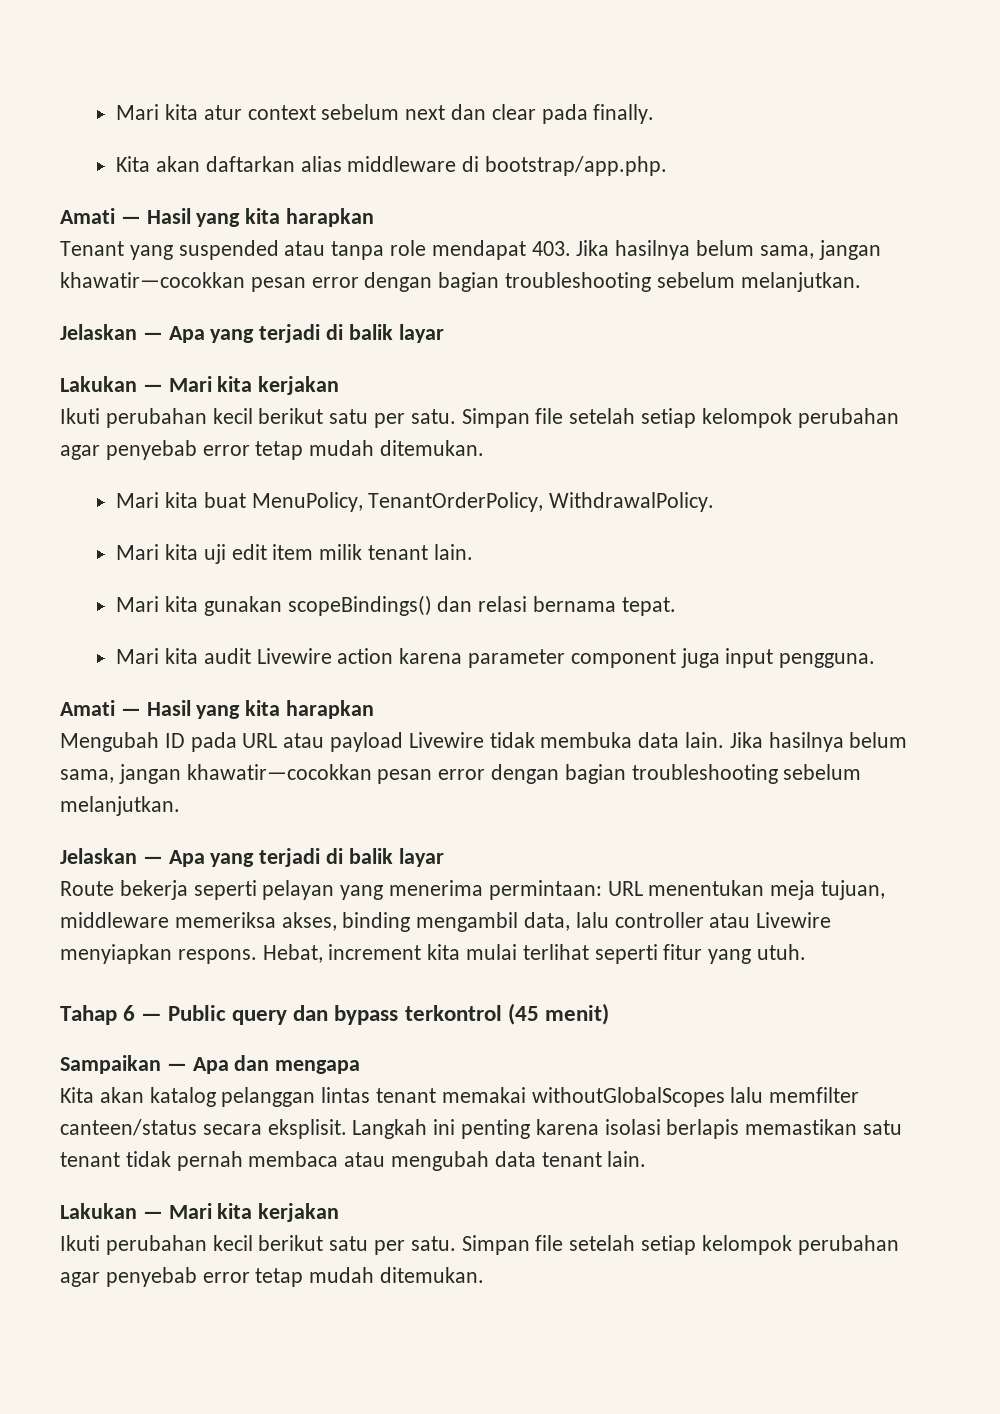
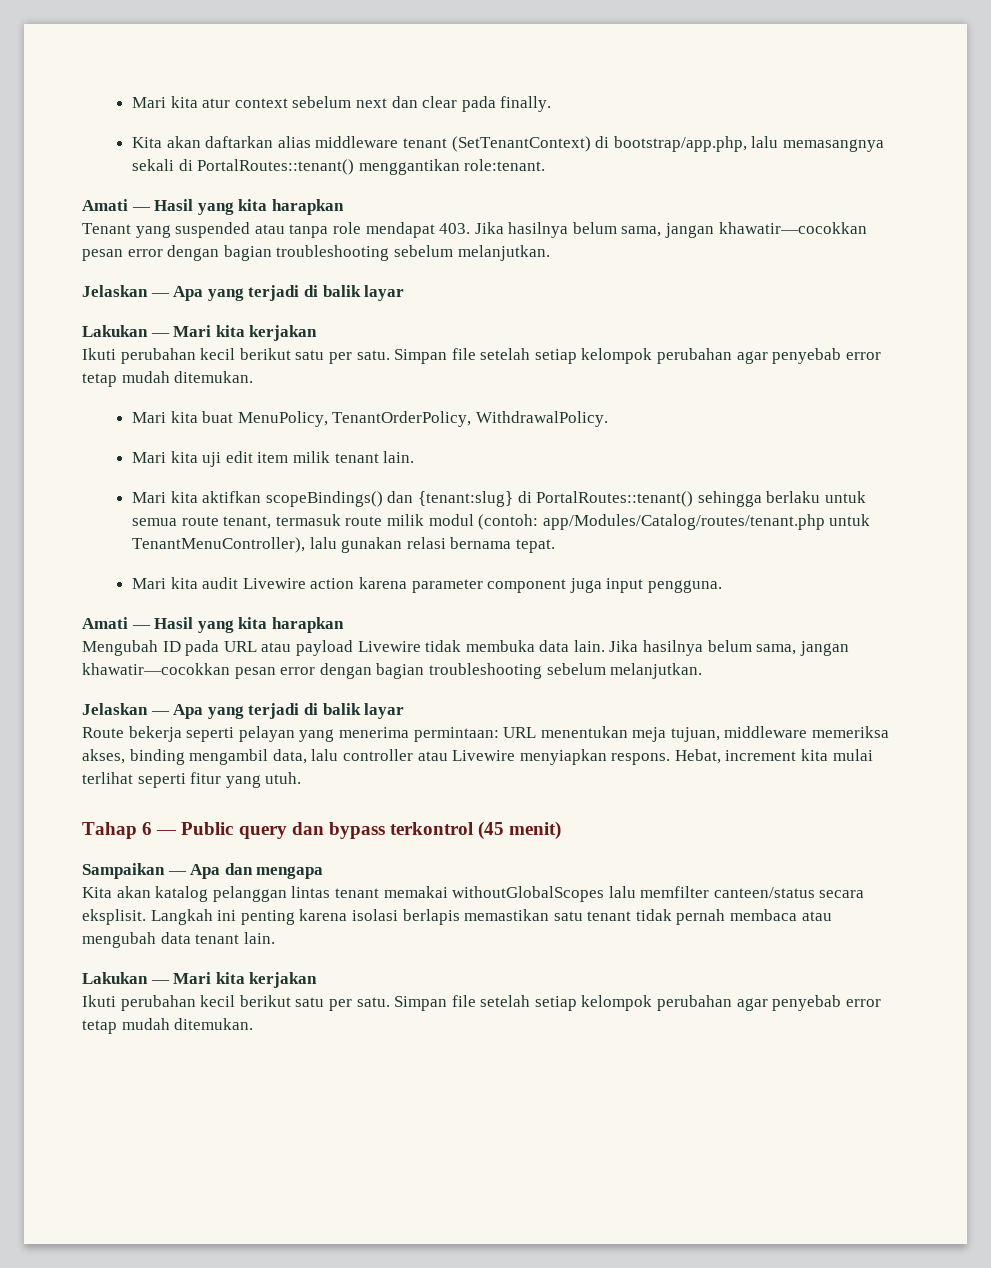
- Kita akan daftarkan alias middleware di bootstrap/app.php.
+ Kita akan daftarkan alias middleware tenant (SetTenantContext) di bootstrap/app.php, lalu memasangnya sekali di PortalRoutes::tenant() menggantikan role:tenant.
- Mari kita gunakan scopeBindings() dan relasi bernama tepat.
+ Mari kita aktifkan scopeBindings() dan {tenant:slug} di PortalRoutes::tenant() sehingga berlaku untuk semua route tenant, termasuk route milik modul (contoh: app/Modules/Catalog/routes/tenant.php untuk TenantMenuController), lalu gunakan relasi bernama tepat.

